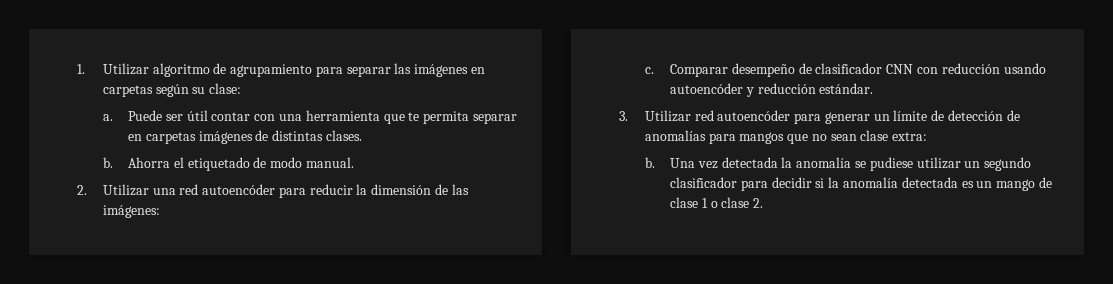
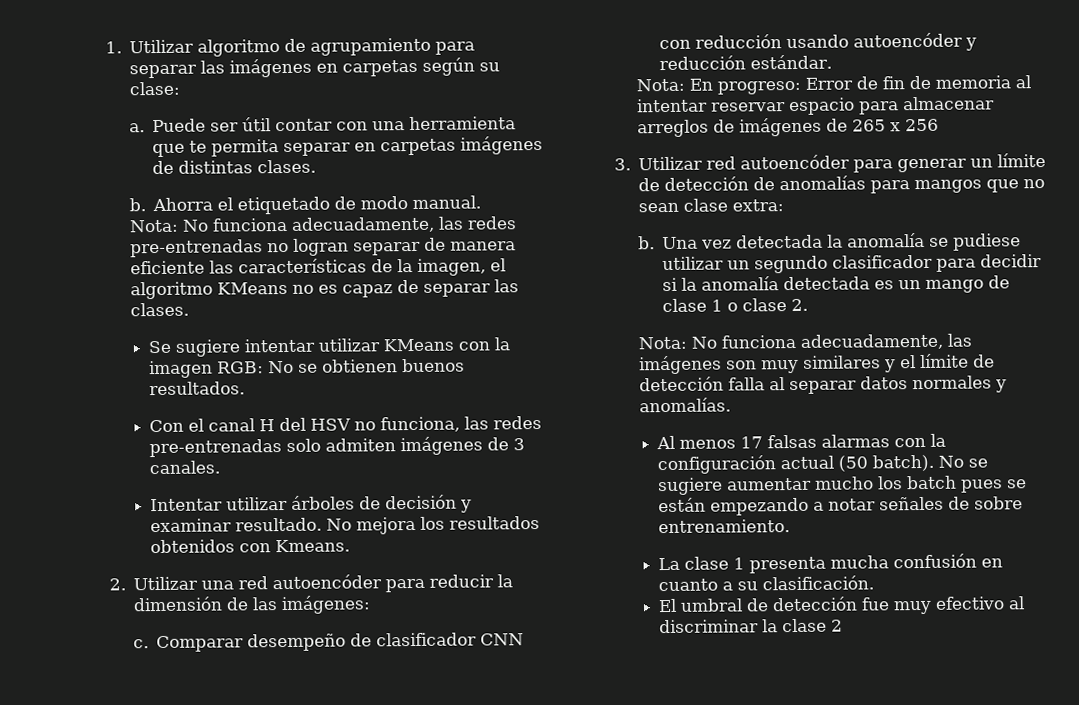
+ Nota: No funciona adecuadamente, las redes pre-entrenadas no logran separar de manera eficiente las características de la imagen, el algoritmo KMeans no es capaz de separar las clases.
+ Se sugiere intentar utilizar KMeans con la imagen RGB: No se obtienen buenos resultados.
+ Con el canal H del HSV no funciona, las redes pre-entrenadas solo admiten imágenes de 3 canales.
+ Intentar utilizar árboles de decisión y examinar resultado. No mejora los resultados obtenidos con Kmeans.
+ Nota: En progreso: Error de fin de memoria al intentar reservar espacio para almacenar arreglos de imágenes de 265 x 256
+ Nota: No funciona adecuadamente, las imágenes son muy similares y el límite de detección falla al separar datos normales y anomalías.
+ Al menos 17 falsas alarmas con la configuración actual (50 batch). No se sugiere aumentar mucho los batch pues se están empezando a notar señales de sobre entrenamiento.
+ La clase 1 presenta mucha confusión en cuanto a su clasificación.
+ El umbral de detección fue muy efectivo al discriminar la clase 2

